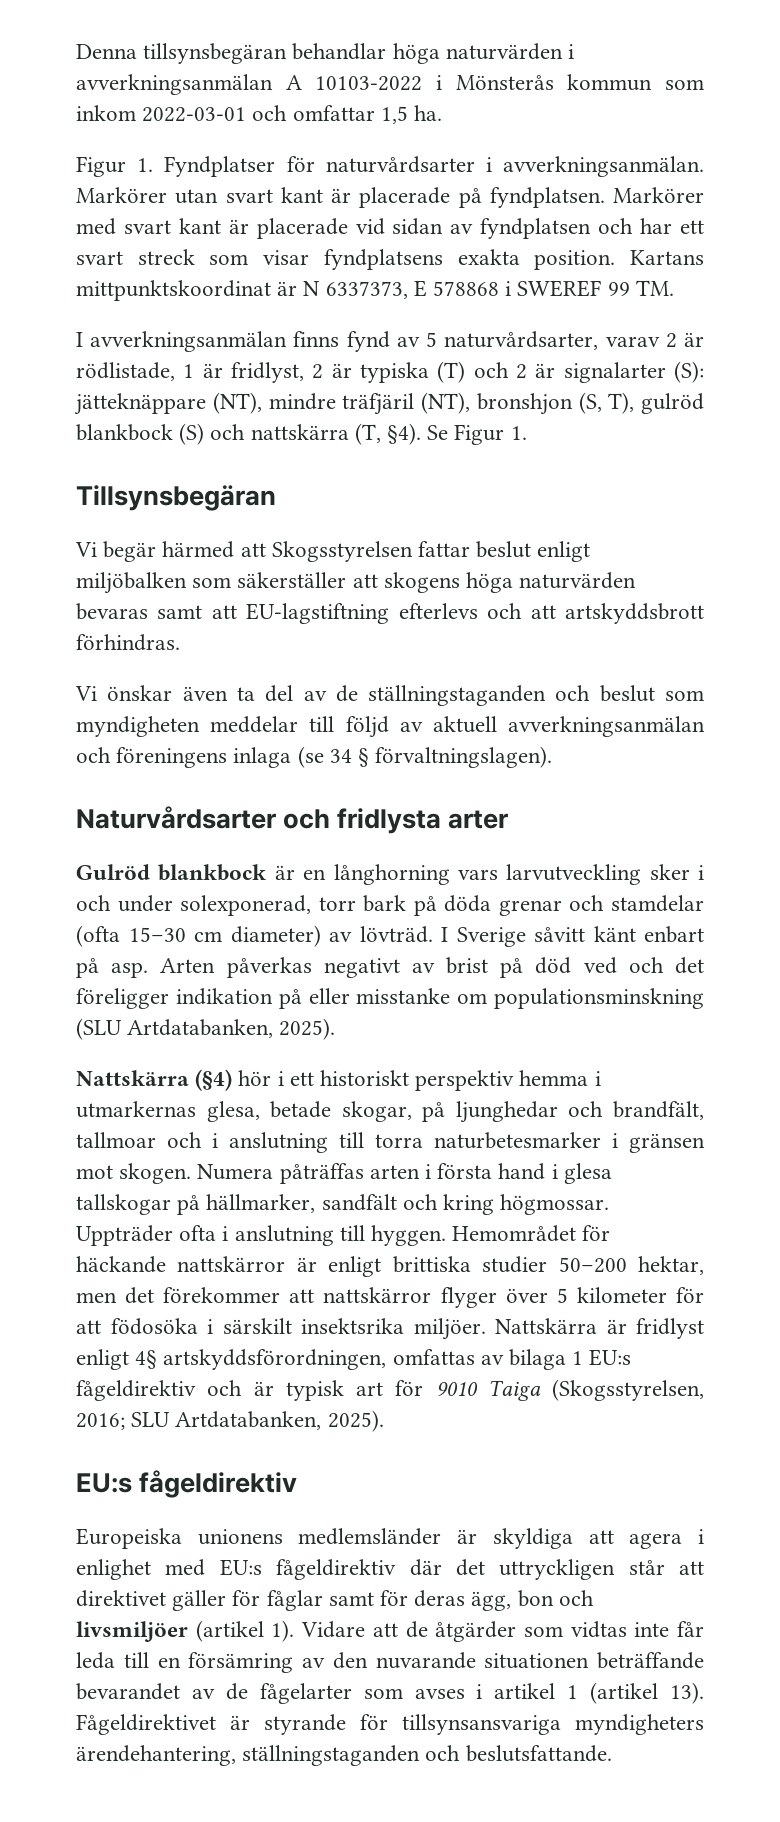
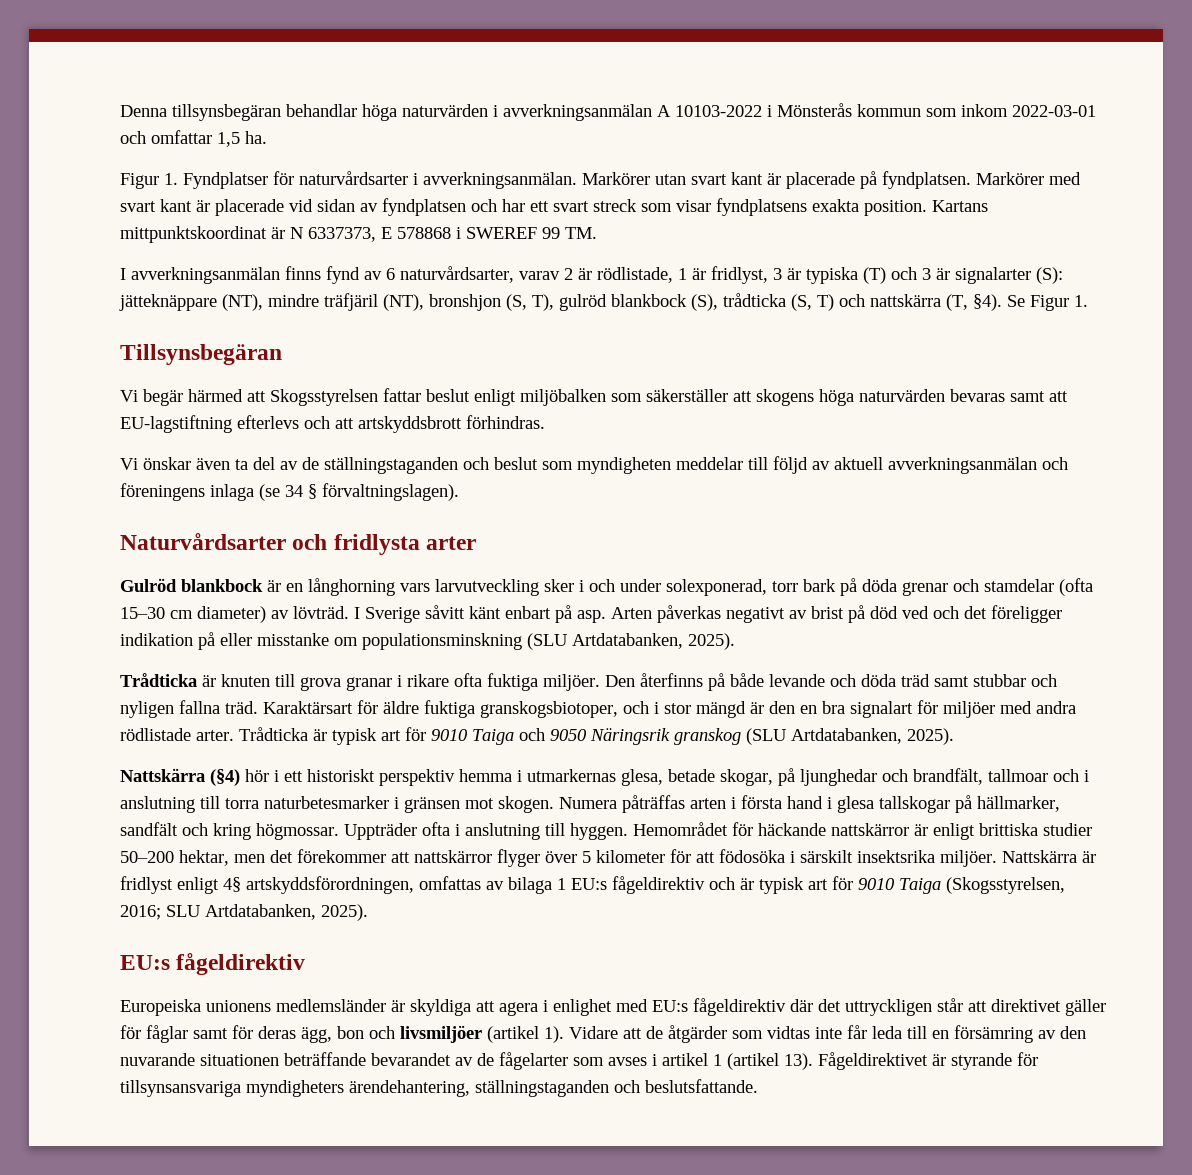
- I avverkningsanmälan finns fynd av 5 naturvårdsarter, varav 2 är rödlistade, 1 är fridlyst, 2 är typiska (T) och 2 är signalarter (S): jätteknäppare (NT), mindre träfjäril (NT), bronshjon (S, T), gulröd blankbock (S) och nattskärra (T, §4).
+ I avverkningsanmälan finns fynd av 6 naturvårdsarter, varav 2 är rödlistade, 1 är fridlyst, 3 är typiska (T) och 3 är signalarter (S): jätteknäppare (NT), mindre träfjäril (NT), bronshjon (S, T), gulröd blankbock (S), trådticka (S, T) och nattskärra (T, §4).
+ Trådticka är knuten till grova granar i rikare ofta fuktiga miljöer. Den återfinns på både levande och döda träd samt stubbar och nyligen fallna träd. Karaktärsart för äldre fuktiga granskogsbiotoper, och i stor mängd är den en bra signalart för miljöer med andra rödlistade arter. Trådticka är typisk art för 9010 Taiga och 9050 Näringsrik granskog (SLU Artdatabanken, 2025).

